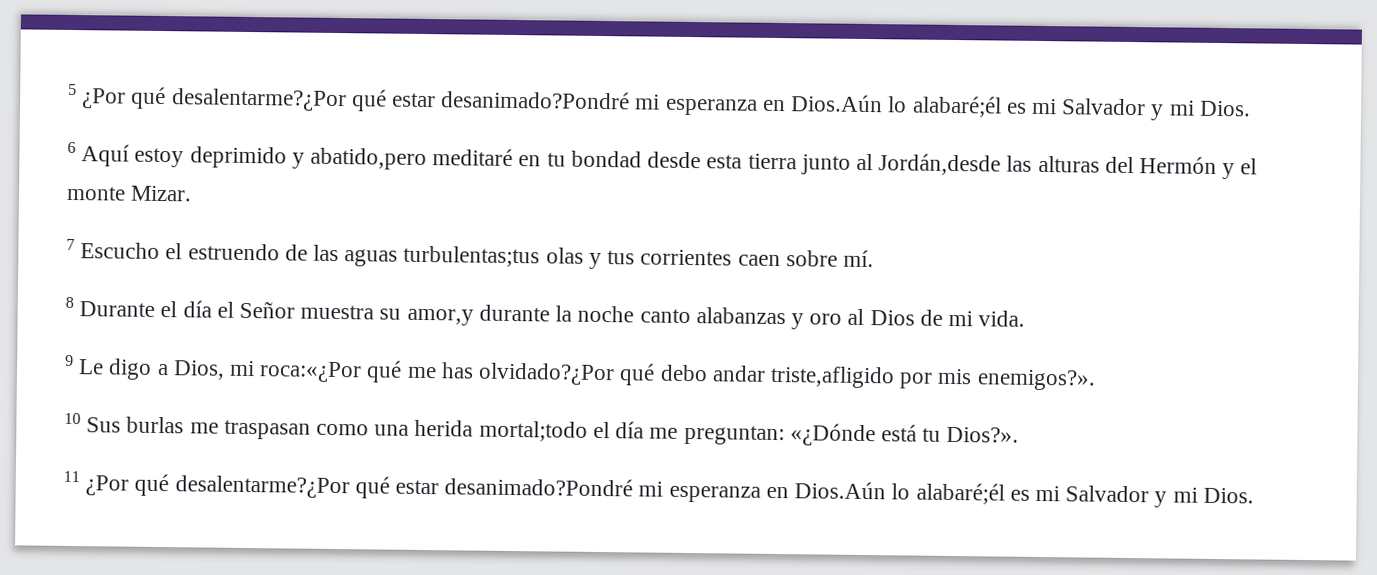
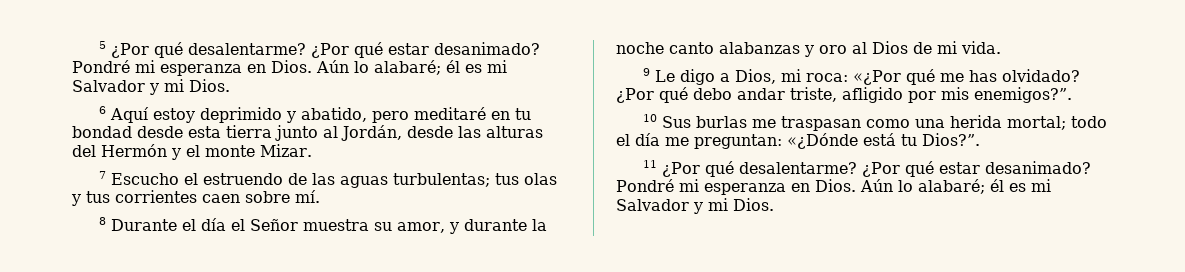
- 5 ¿Por qué desalentarme?¿Por qué estar desanimado?Pondré mi esperanza en Dios.Aún lo alabaré;él es mi Salvador y mi Dios.
+ 5 ¿Por qué desalentarme? ¿Por qué estar desanimado? Pondré mi esperanza en Dios. Aún lo alabaré; él es mi Salvador y mi Dios.
- 6 Aquí estoy deprimido y abatido,pero meditaré en tu bondad desde esta tierra junto al Jordán,desde las alturas del Hermón y el monte Mizar.
+ 6 Aquí estoy deprimido y abatido, pero meditaré en tu bondad desde esta tierra junto al Jordán, desde las alturas del Hermón y el monte Mizar.
- 7 Escucho el estruendo de las aguas turbulentas;tus olas y tus corrientes caen sobre mí.
+ 7 Escucho el estruendo de las aguas turbulentas; tus olas y tus corrientes caen sobre mí.
- 8 Durante el día el Señor muestra su amor,y durante la noche canto alabanzas y oro al Dios de mi vida.
+ 8 Durante el día el Señor muestra su amor, y durante la noche canto alabanzas y oro al Dios de mi vida.
- 9 Le digo a Dios, mi roca:«¿Por qué me has olvidado?¿Por qué debo andar triste,afligido por mis enemigos?».
+ 9 Le digo a Dios, mi roca: «¿Por qué me has olvidado? ¿Por qué debo andar triste, afligido por mis enemigos?”.
- 10 Sus burlas me traspasan como una herida mortal;todo el día me preguntan: «¿Dónde está tu Dios?».
+ 10 Sus burlas me traspasan como una herida mortal; todo el día me preguntan: «¿Dónde está tu Dios?”.
- 11 ¿Por qué desalentarme?¿Por qué estar desanimado?Pondré mi esperanza en Dios.Aún lo alabaré;él es mi Salvador y mi Dios.
+ 11 ¿Por qué desalentarme? ¿Por qué estar desanimado? Pondré mi esperanza en Dios. Aún lo alabaré; él es mi Salvador y mi Dios.

